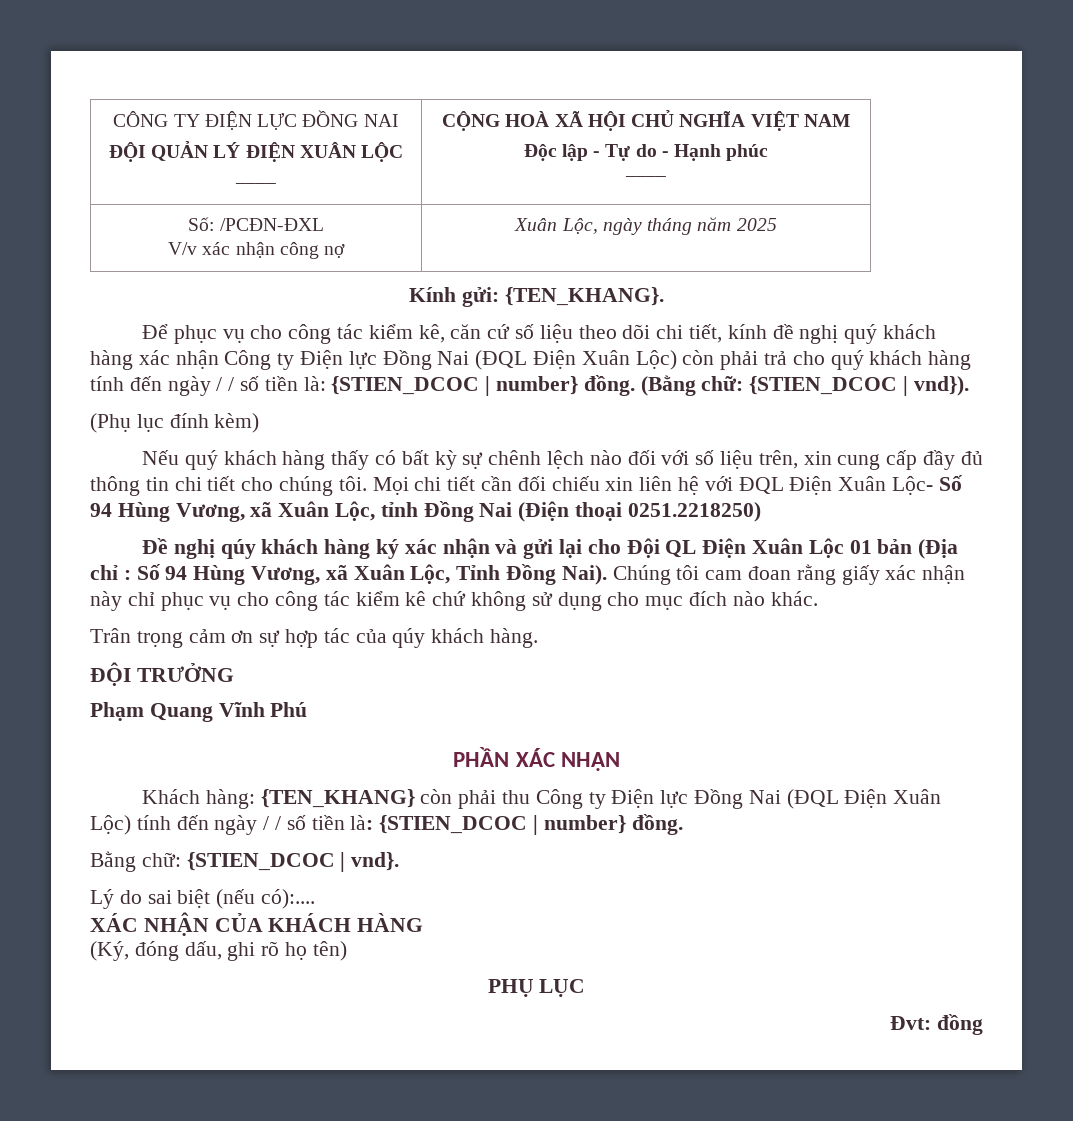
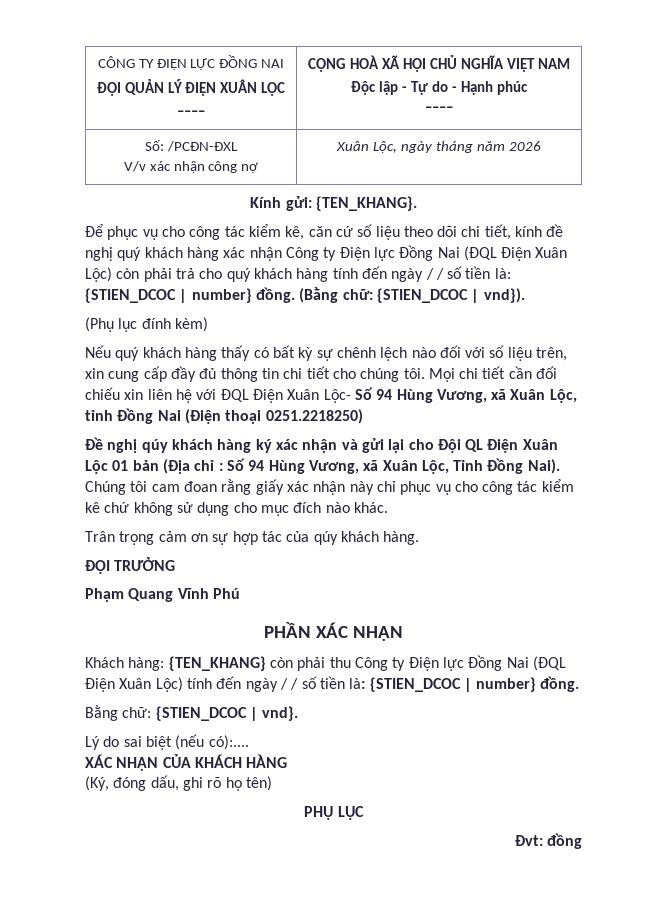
  Số: /PCĐN-ĐXL
- V/v xác nhận công nợ | Xuân Lộc, ngày tháng năm 2025
+ V/v xác nhận công nợ | Xuân Lộc, ngày tháng năm 2026

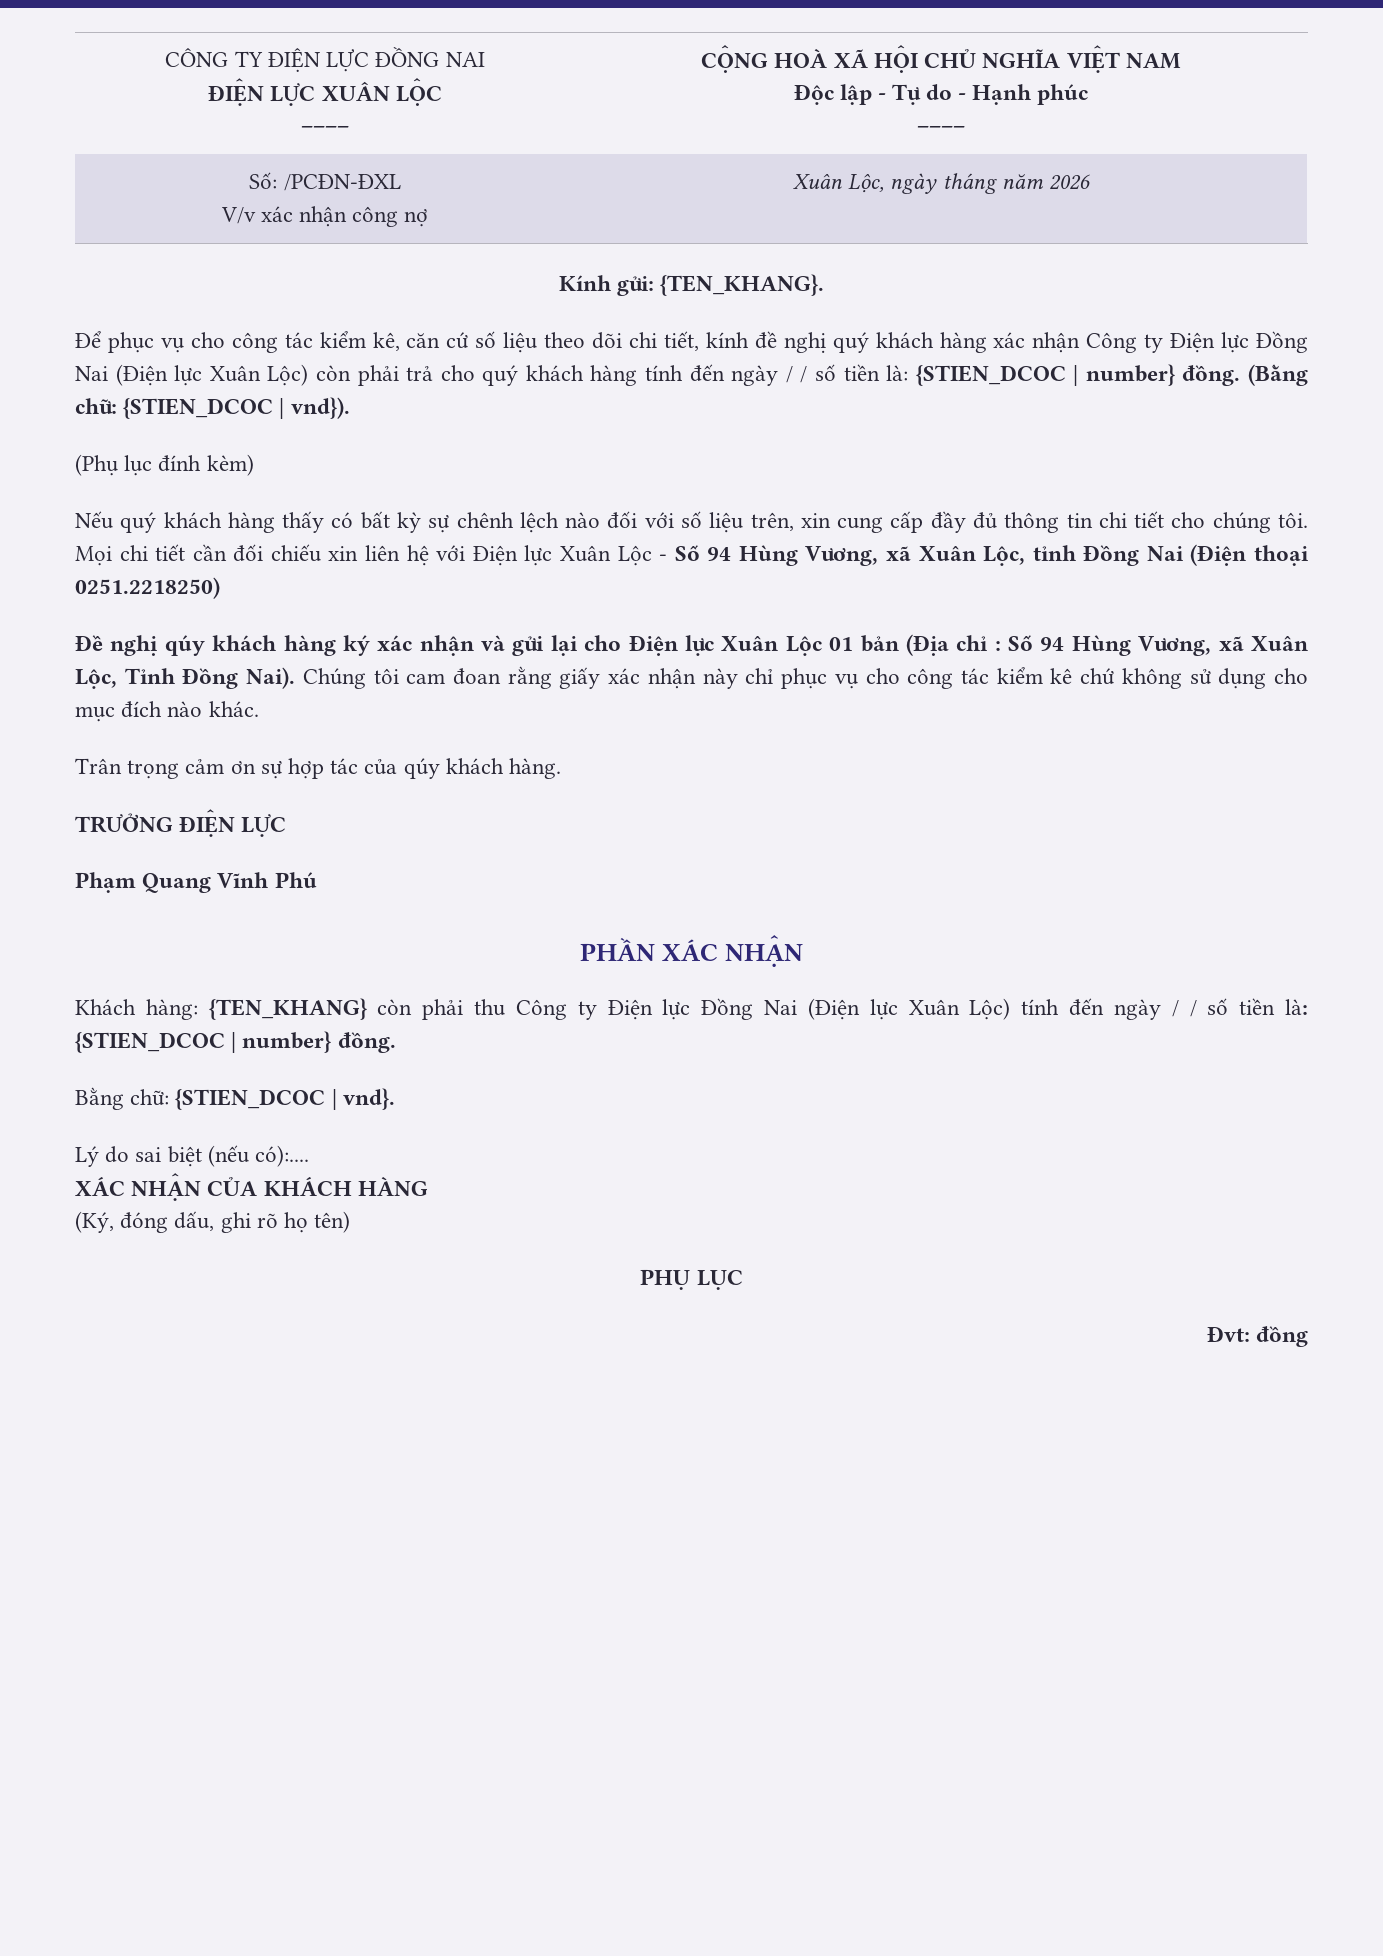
  CÔNG TY ĐIỆN LỰC ĐỒNG NAI
- ĐỘI QUẢN LÝ ĐIỆN XUÂN LỘC
+ ĐIỆN LỰC XUÂN LỘC
- Để phục vụ cho công tác kiểm kê, căn cứ số liệu theo dõi chi tiết, kính đề nghị quý khách hàng xác nhận Công ty Điện lực Đồng Nai (ĐQL Điện Xuân Lộc) còn phải trả cho quý khách hàng tính đến ngày / / số tiền là: {STIEN_DCOC | number} đồng.
+ Để phục vụ cho công tác kiểm kê, căn cứ số liệu theo dõi chi tiết, kính đề nghị quý khách hàng xác nhận Công ty Điện lực Đồng Nai (Điện lực Xuân Lộc) còn phải trả cho quý khách hàng tính đến ngày / / số tiền là: {STIEN_DCOC | number} đồng.
- Mọi chi tiết cần đối chiếu xin liên hệ với ĐQL Điện Xuân Lộc- Số 94 Hùng Vương, xã Xuân Lộc, tỉnh Đồng Nai (Điện thoại 0251.2218250)
+ Mọi chi tiết cần đối chiếu xin liên hệ với Điện lực Xuân Lộc - Số 94 Hùng Vương, xã Xuân Lộc, tỉnh Đồng Nai (Điện thoại 0251.2218250)
- Đề nghị qúy khách hàng ký xác nhận và gửi lại cho Đội QL Điện Xuân Lộc 01 bản (Địa chỉ : Số 94 Hùng Vương, xã Xuân Lộc, Tỉnh Đồng Nai).
+ Đề nghị qúy khách hàng ký xác nhận và gửi lại cho Điện lực Xuân Lộc 01 bản (Địa chỉ : Số 94 Hùng Vương, xã Xuân Lộc, Tỉnh Đồng Nai).
- ĐỘI TRƯỞNG
+ TRƯỞNG ĐIỆN LỰC
- Khách hàng: {TEN_KHANG} còn phải thu Công ty Điện lực Đồng Nai (ĐQL Điện Xuân Lộc) tính đến ngày / / số tiền là: {STIEN_DCOC | number} đồng.
+ Khách hàng: {TEN_KHANG} còn phải thu Công ty Điện lực Đồng Nai (Điện lực Xuân Lộc) tính đến ngày / / số tiền là: {STIEN_DCOC | number} đồng.

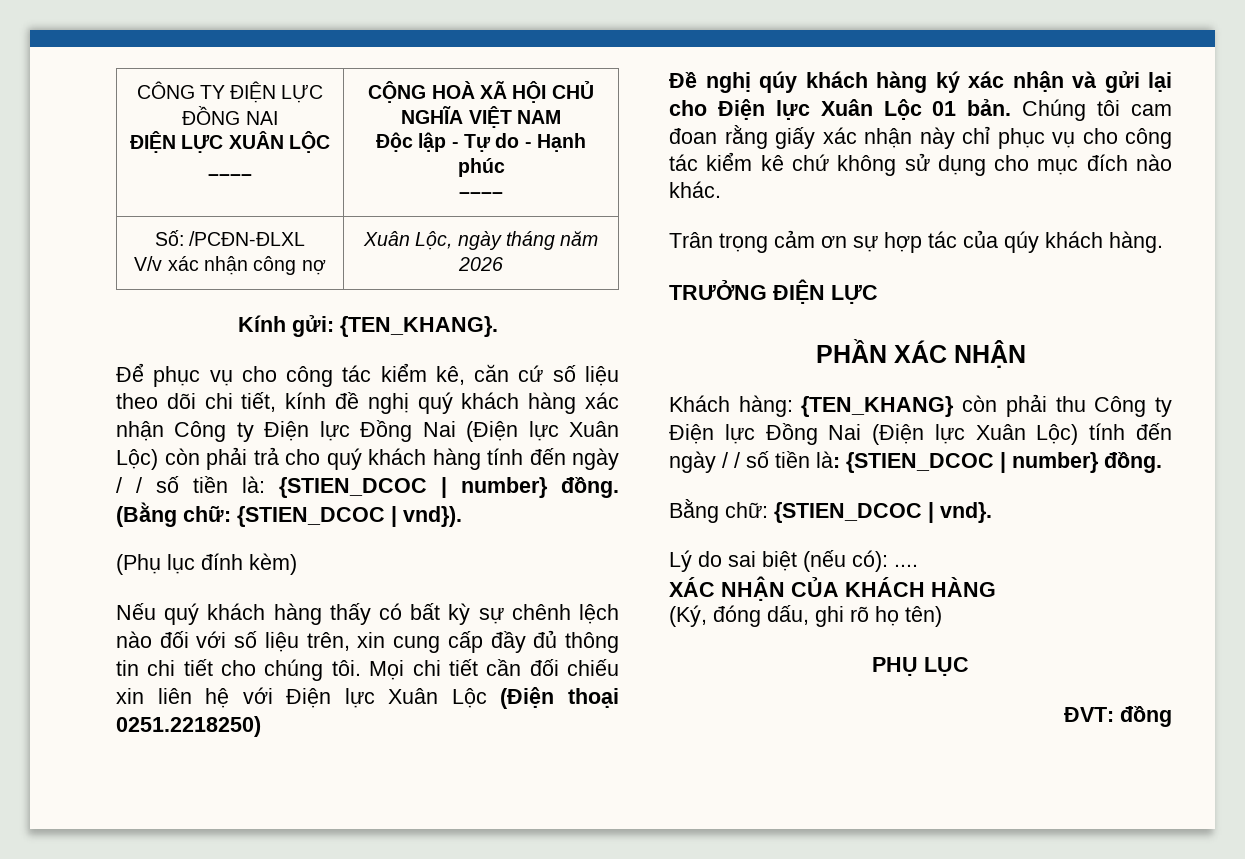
- Số: /PCĐN-ĐXL
+ Số: /PCĐN-ĐLXL
- Mọi chi tiết cần đối chiếu xin liên hệ với Điện lực Xuân Lộc - Số 94 Hùng Vương, xã Xuân Lộc, tỉnh Đồng Nai (Điện thoại 0251.2218250)
+ Mọi chi tiết cần đối chiếu xin liên hệ với Điện lực Xuân Lộc (Điện thoại 0251.2218250)
- Đề nghị qúy khách hàng ký xác nhận và gửi lại cho Điện lực Xuân Lộc 01 bản (Địa chỉ : Số 94 Hùng Vương, xã Xuân Lộc, Tỉnh Đồng Nai).
+ Đề nghị qúy khách hàng ký xác nhận và gửi lại cho Điện lực Xuân Lộc 01 bản.
- Phạm Quang Vĩnh Phú
- Lý do sai biệt (nếu có):....
+ Lý do sai biệt (nếu có): ....
- Đvt: đồng
+ ĐVT: đồng

